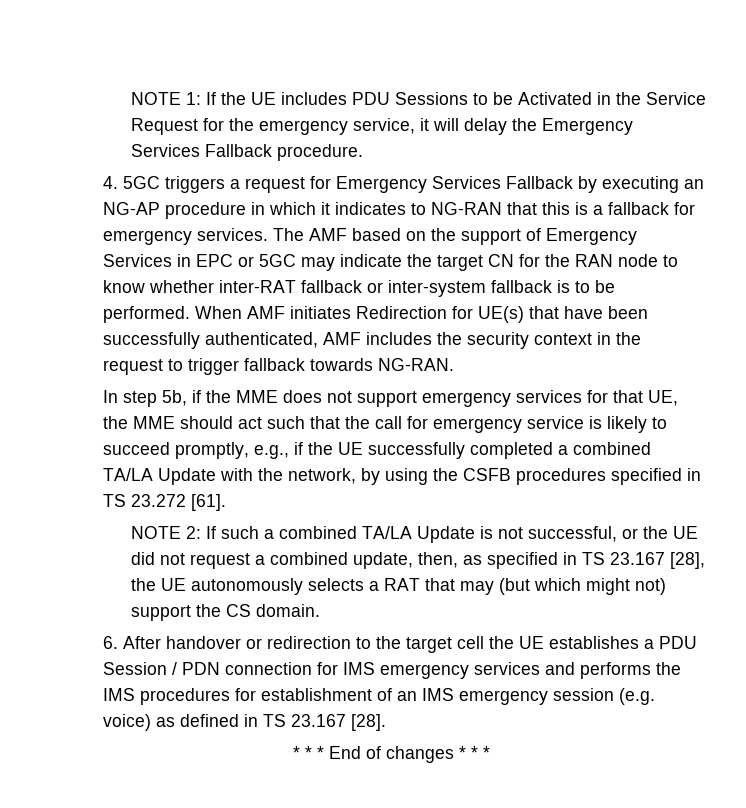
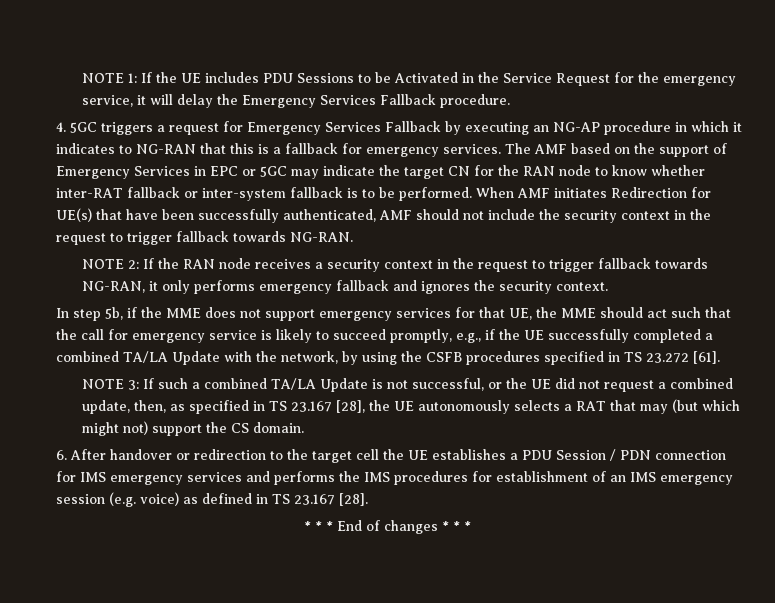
- When AMF initiates Redirection for UE(s) that have been successfully authenticated, AMF includes the security context in the request to trigger fallback towards NG-RAN.
+ When AMF initiates Redirection for UE(s) that have been successfully authenticated, AMF should not include the security context in the request to trigger fallback towards NG-RAN.
+ NOTE 2: If the RAN node receives a security context in the request to trigger fallback towards NG-RAN, it only performs emergency fallback and ignores the security context.
- NOTE 2: If such a combined TA/LA Update is not successful, or the UE did not request a combined update, then, as specified in TS 23.167 [28], the UE autonomously selects a RAT that may (but which might not) support the CS domain.
+ NOTE 3: If such a combined TA/LA Update is not successful, or the UE did not request a combined update, then, as specified in TS 23.167 [28], the UE autonomously selects a RAT that may (but which might not) support the CS domain.

